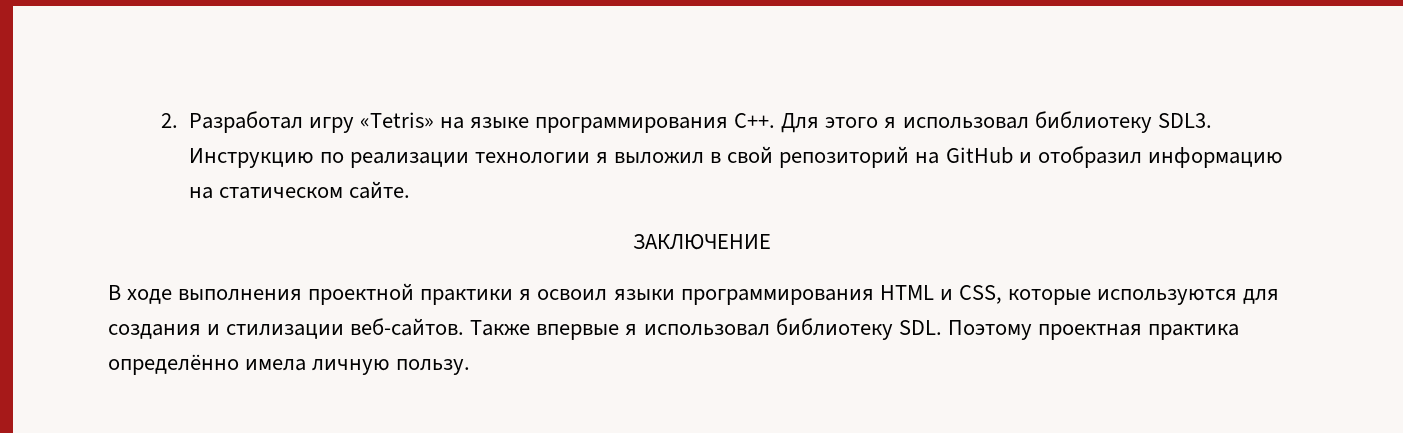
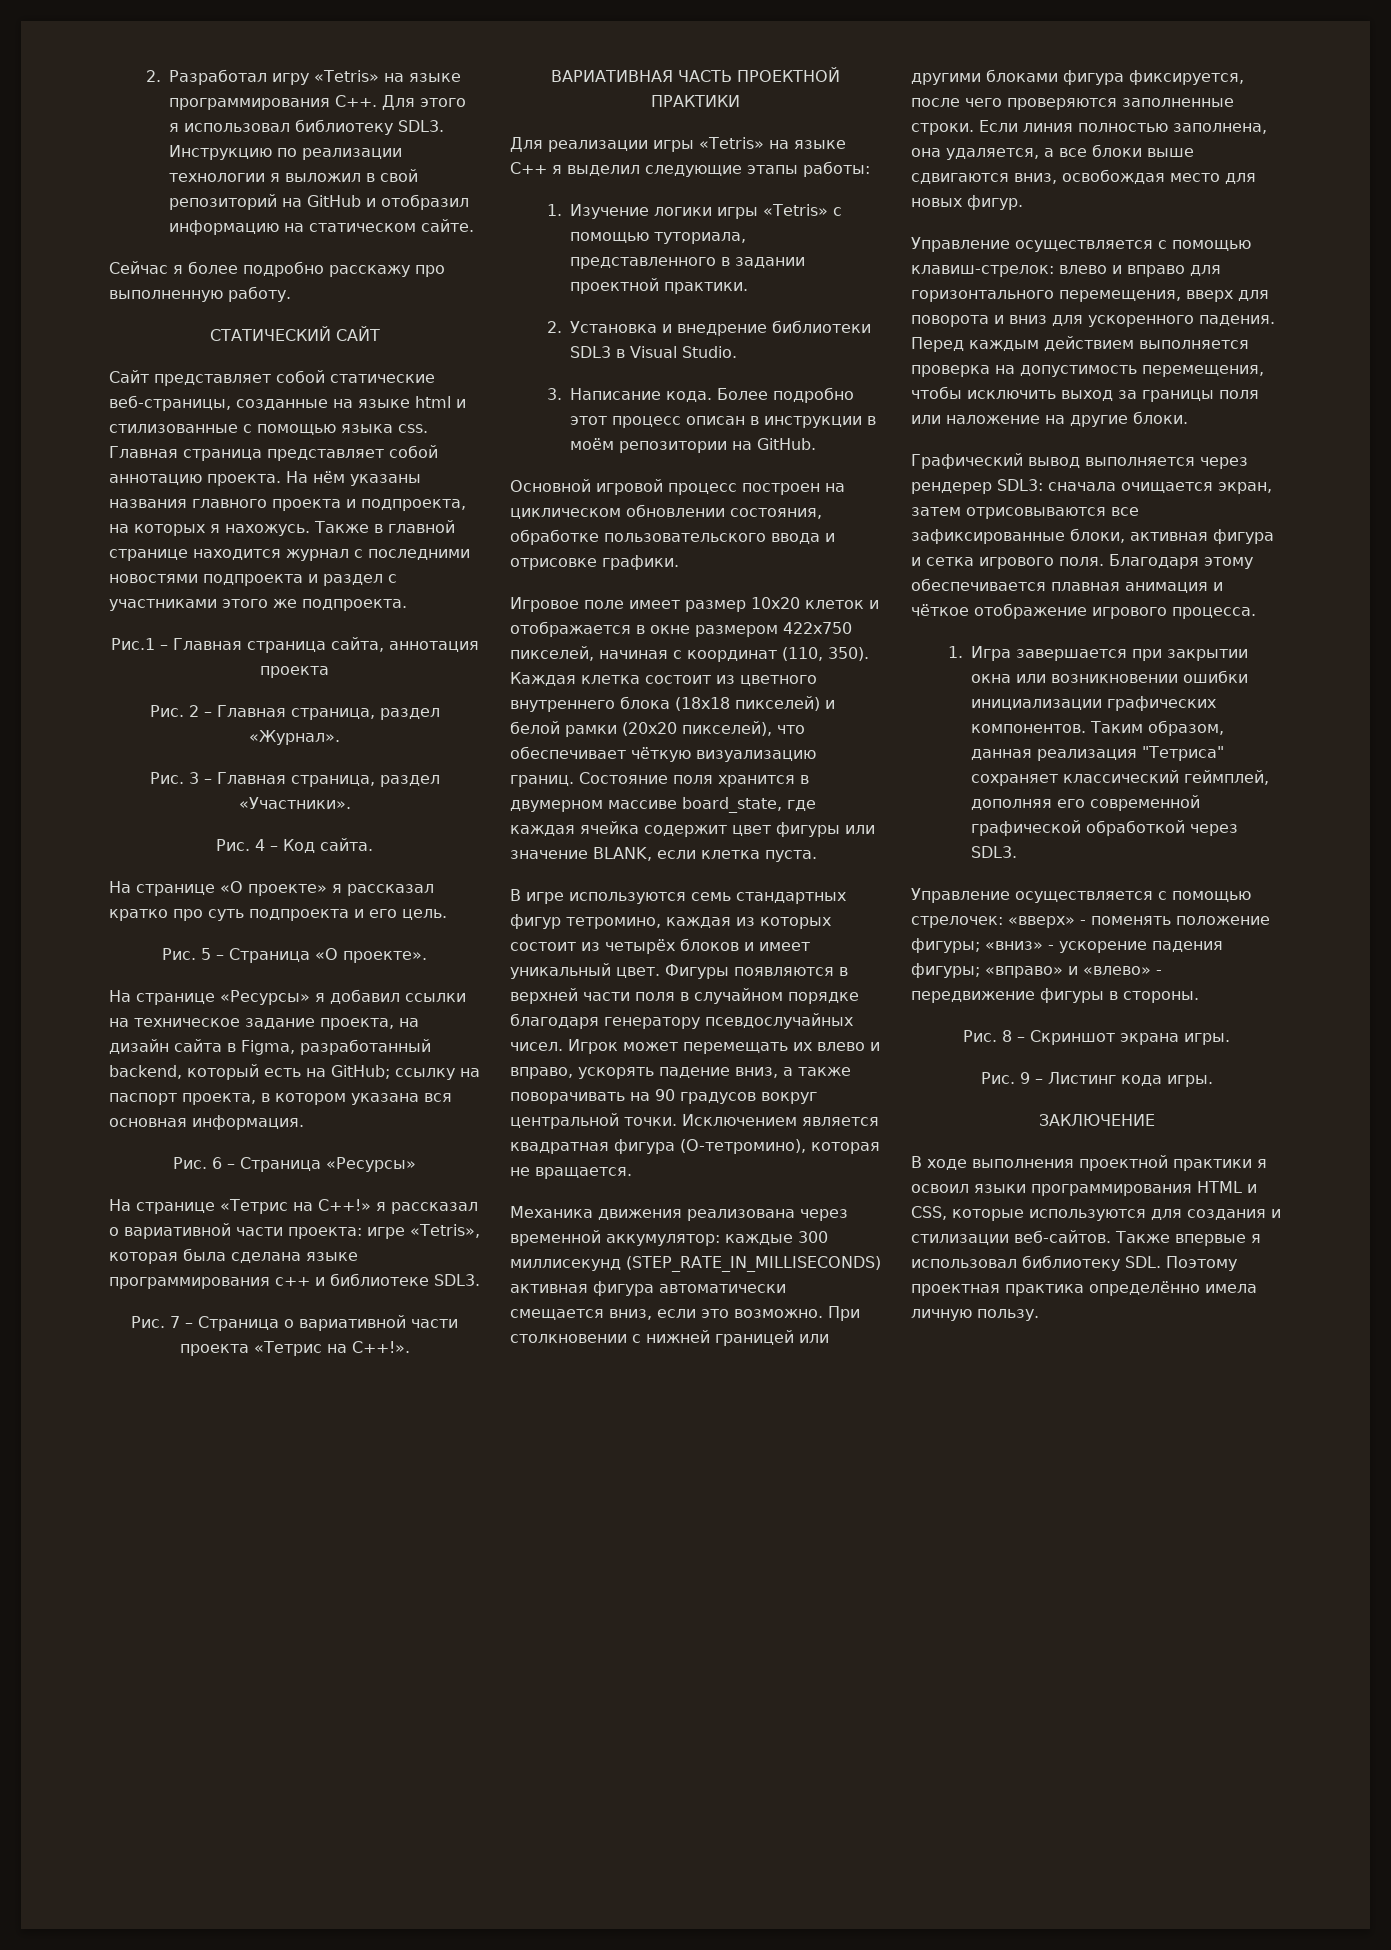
+ Сейчас я более подробно расскажу про выполненную работу.
+ СТАТИЧЕСКИЙ САЙТ
+ Сайт представляет собой статические веб-страницы, созданные на языке html и стилизованные с помощью языка css. Главная страница представляет собой аннотацию проекта. На нём указаны названия главного проекта и подпроекта, на которых я нахожусь. Также в главной странице находится журнал с последними новостями подпроекта и раздел с участниками этого же подпроекта.
+ Рис.1 – Главная страница сайта, аннотация проекта
+ Рис. 2 – Главная страница, раздел «Журнал».
+ Рис. 3 – Главная страница, раздел «Участники».
+ Рис. 4 – Код сайта.
+ На странице «О проекте» я рассказал кратко про суть подпроекта и его цель.
+ Рис. 5 – Страница «О проекте».
+ На странице «Ресурсы» я добавил ссылки на техническое задание проекта, на дизайн сайта в Figma, разработанный backend, который есть на GitHub; ссылку на паспорт проекта, в котором указана вся основная информация.
+ Рис. 6 – Страница «Ресурсы»
+ На странице «Тетрис на C++!» я рассказал о вариативной части проекта: игре «Tetris», которая была сделана языке программирования c++ и библиотеке SDL3.
+ Рис. 7 – Страница о вариативной части проекта «Тетрис на C++!».
+ ВАРИАТИВНАЯ ЧАСТЬ ПРОЕКТНОЙ ПРАКТИКИ
+ Для реализации игры «Tetris» на языке C++ я выделил следующие этапы работы:
+ 1. Изучение логики игры «Tetris» с помощью туториала, представленного в задании проектной практики.
+ 2. Установка и внедрение библиотеки SDL3 в Visual Studio.
+ 3. Написание кода. Более подробно этот процесс описан в инструкции в моём репозитории на GitHub.
+ Основной игровой процесс построен на циклическом обновлении состояния, обработке пользовательского ввода и отрисовке графики.
+ Игровое поле имеет размер 10x20 клеток и отображается в окне размером 422x750 пикселей, начиная с координат (110, 350). Каждая клетка состоит из цветного внутреннего блока (18x18 пикселей) и белой рамки (20x20 пикселей), что обеспечивает чёткую визуализацию границ. Состояние поля хранится в двумерном массиве board_state, где каждая ячейка содержит цвет фигуры или значение BLANK, если клетка пуста.
+ В игре используются семь стандартных фигур тетромино, каждая из которых состоит из четырёх блоков и имеет уникальный цвет. Фигуры появляются в верхней части поля в случайном порядке благодаря генератору псевдослучайных чисел. Игрок может перемещать их влево и вправо, ускорять падение вниз, а также поворачивать на 90 градусов вокруг центральной точки. Исключением является квадратная фигура (O-тетромино), которая не вращается.
+ Механика движения реализована через временной аккумулятор: каждые 300 миллисекунд (STEP_RATE_IN_MILLISECONDS) активная фигура автоматически смещается вниз, если это возможно. При столкновении с нижней границей или другими блоками фигура фиксируется, после чего проверяются заполненные строки. Если линия полностью заполнена, она удаляется, а все блоки выше сдвигаются вниз, освобождая место для новых фигур.
+ Управление осуществляется с помощью клавиш-стрелок: влево и вправо для горизонтального перемещения, вверх для поворота и вниз для ускоренного падения. Перед каждым действием выполняется проверка на допустимость перемещения, чтобы исключить выход за границы поля или наложение на другие блоки.
+ Графический вывод выполняется через рендерер SDL3: сначала очищается экран, затем отрисовываются все зафиксированные блоки, активная фигура и сетка игрового поля. Благодаря этому обеспечивается плавная анимация и чёткое отображение игрового процесса.
+ 1. Игра завершается при закрытии окна или возникновении ошибки инициализации графических компонентов. Таким образом, данная реализация "Тетриса" сохраняет классический геймплей, дополняя его современной графической обработкой через SDL3.
+ Управление осуществляется с помощью стрелочек: «вверх» - поменять положение фигуры; «вниз» - ускорение падения фигуры; «вправо» и «влево» - передвижение фигуры в стороны.
+ Рис. 8 – Скриншот экрана игры.
+ Рис. 9 – Листинг кода игры.

